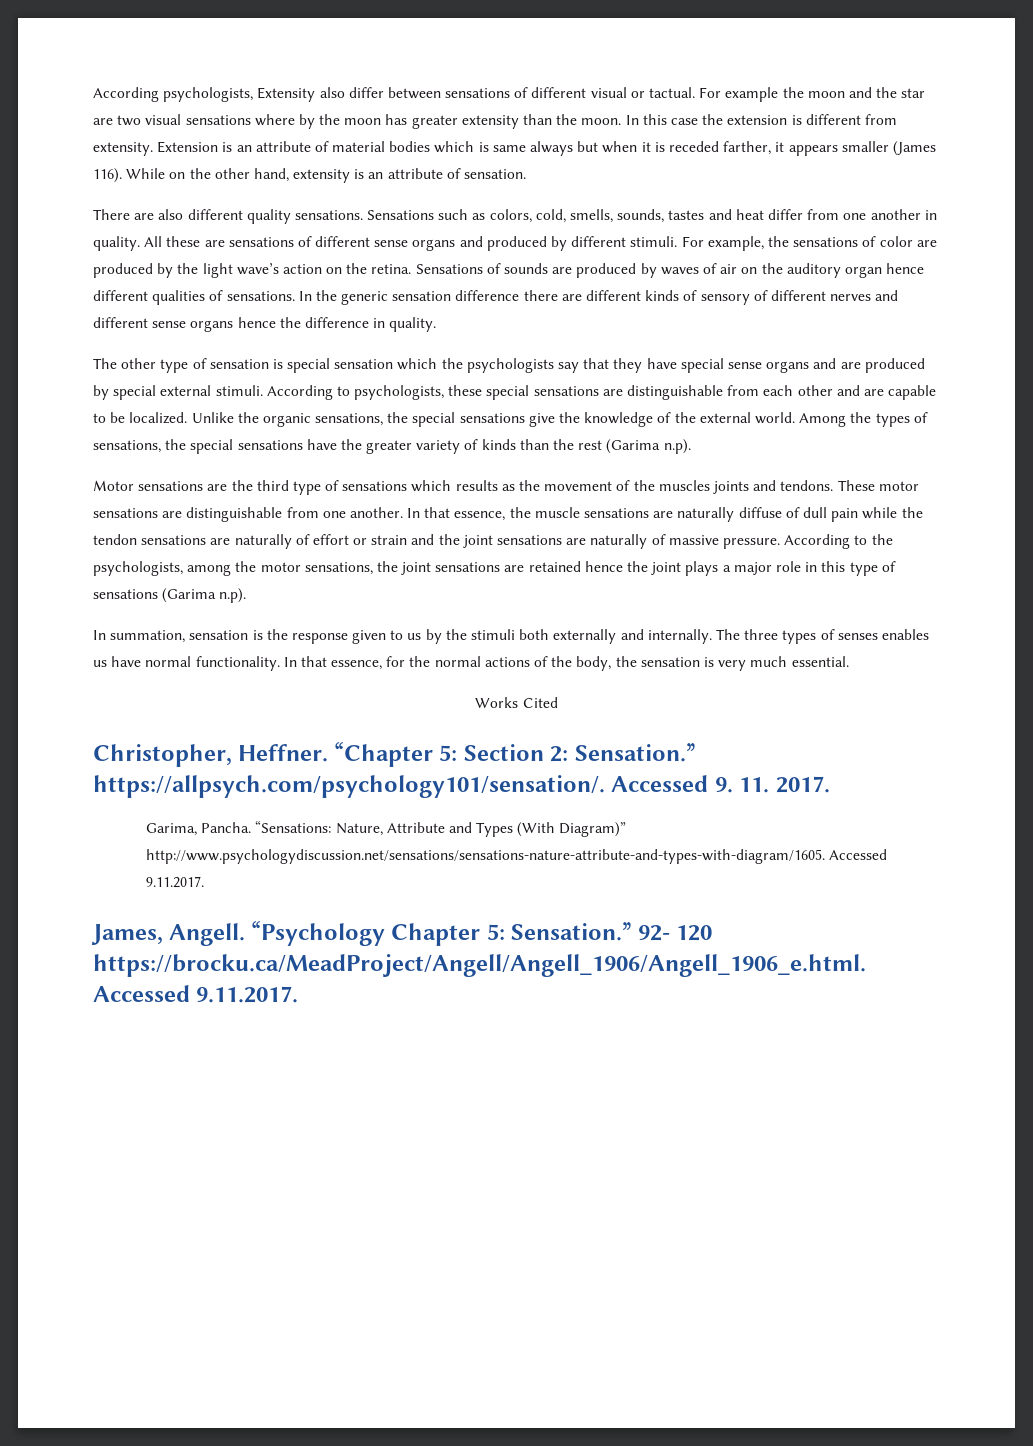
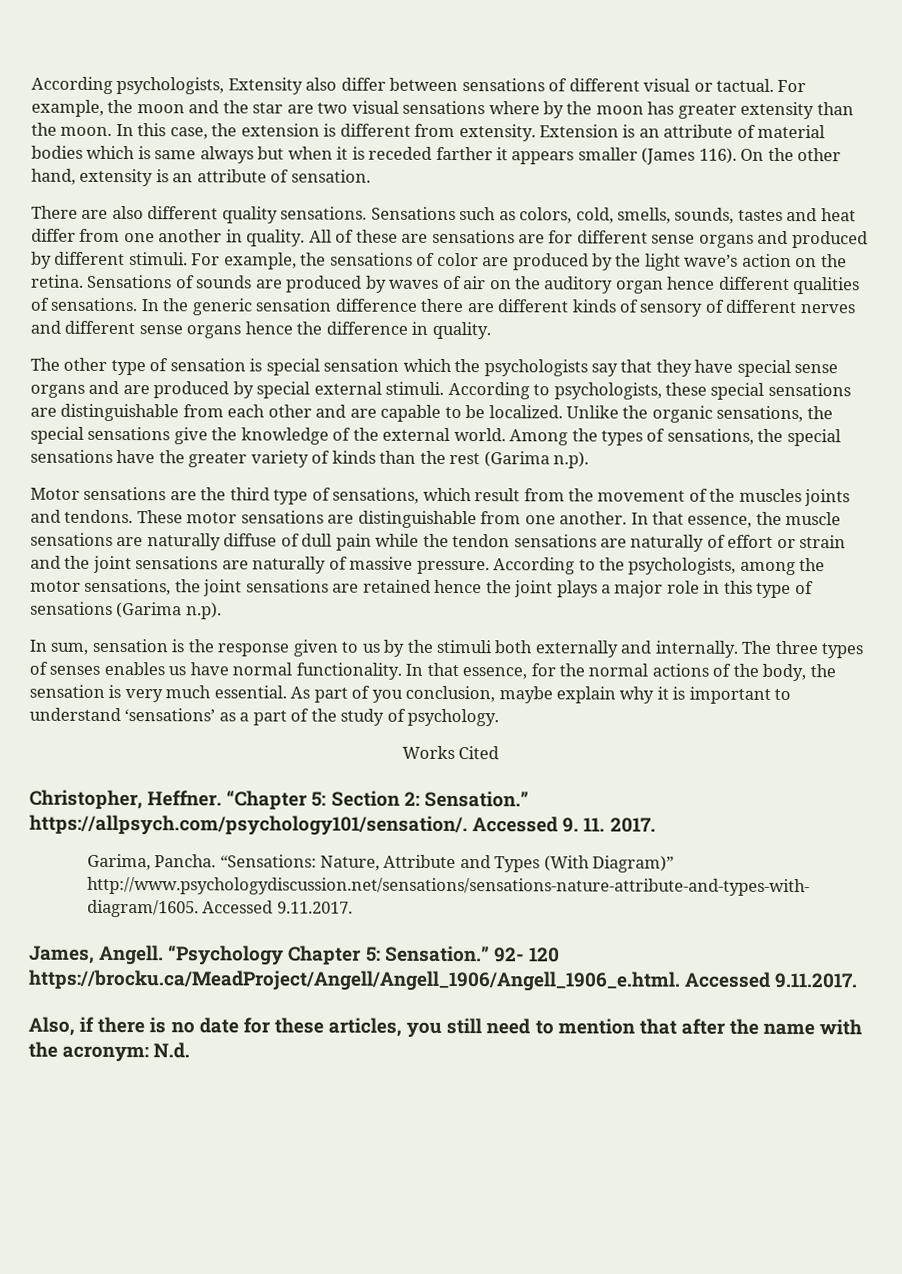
- For example the moon and the star are two visual sensations where by the moon has greater extensity than the moon.
+ For example, the moon and the star are two visual sensations where by the moon has greater extensity than the moon.
- In this case the extension is different from extensity.
+ In this case, the extension is different from extensity.
- Extension is an attribute of material bodies which is same always but when it is receded farther, it appears smaller (James 116).
+ Extension is an attribute of material bodies which is same always but when it is receded farther it appears smaller (James 116).
- While on the other hand, extensity is an attribute of sensation.
+ On the other hand, extensity is an attribute of sensation.
- All these are sensations of different sense organs and produced by different stimuli.
+ All of these are sensations are for different sense organs and produced by different stimuli.
- Motor sensations are the third type of sensations which results as the movement of the muscles joints and tendons.
+ Motor sensations are the third type of sensations, which result from the movement of the muscles joints and tendons.
- In summation, sensation is the response given to us by the stimuli both externally and internally.
+ In sum, sensation is the response given to us by the stimuli both externally and internally.
+ As part of you conclusion, maybe explain why it is important to understand ‘sensations’ as a part of the study of psychology.
+ Also, if there is no date for these articles, you still need to mention that after the name with the acronym: N.d.

